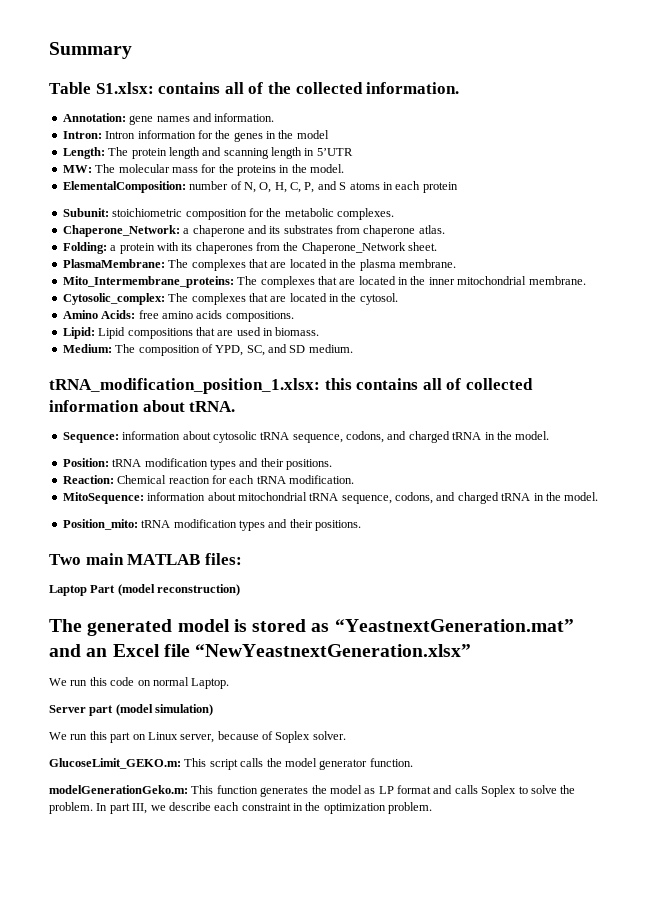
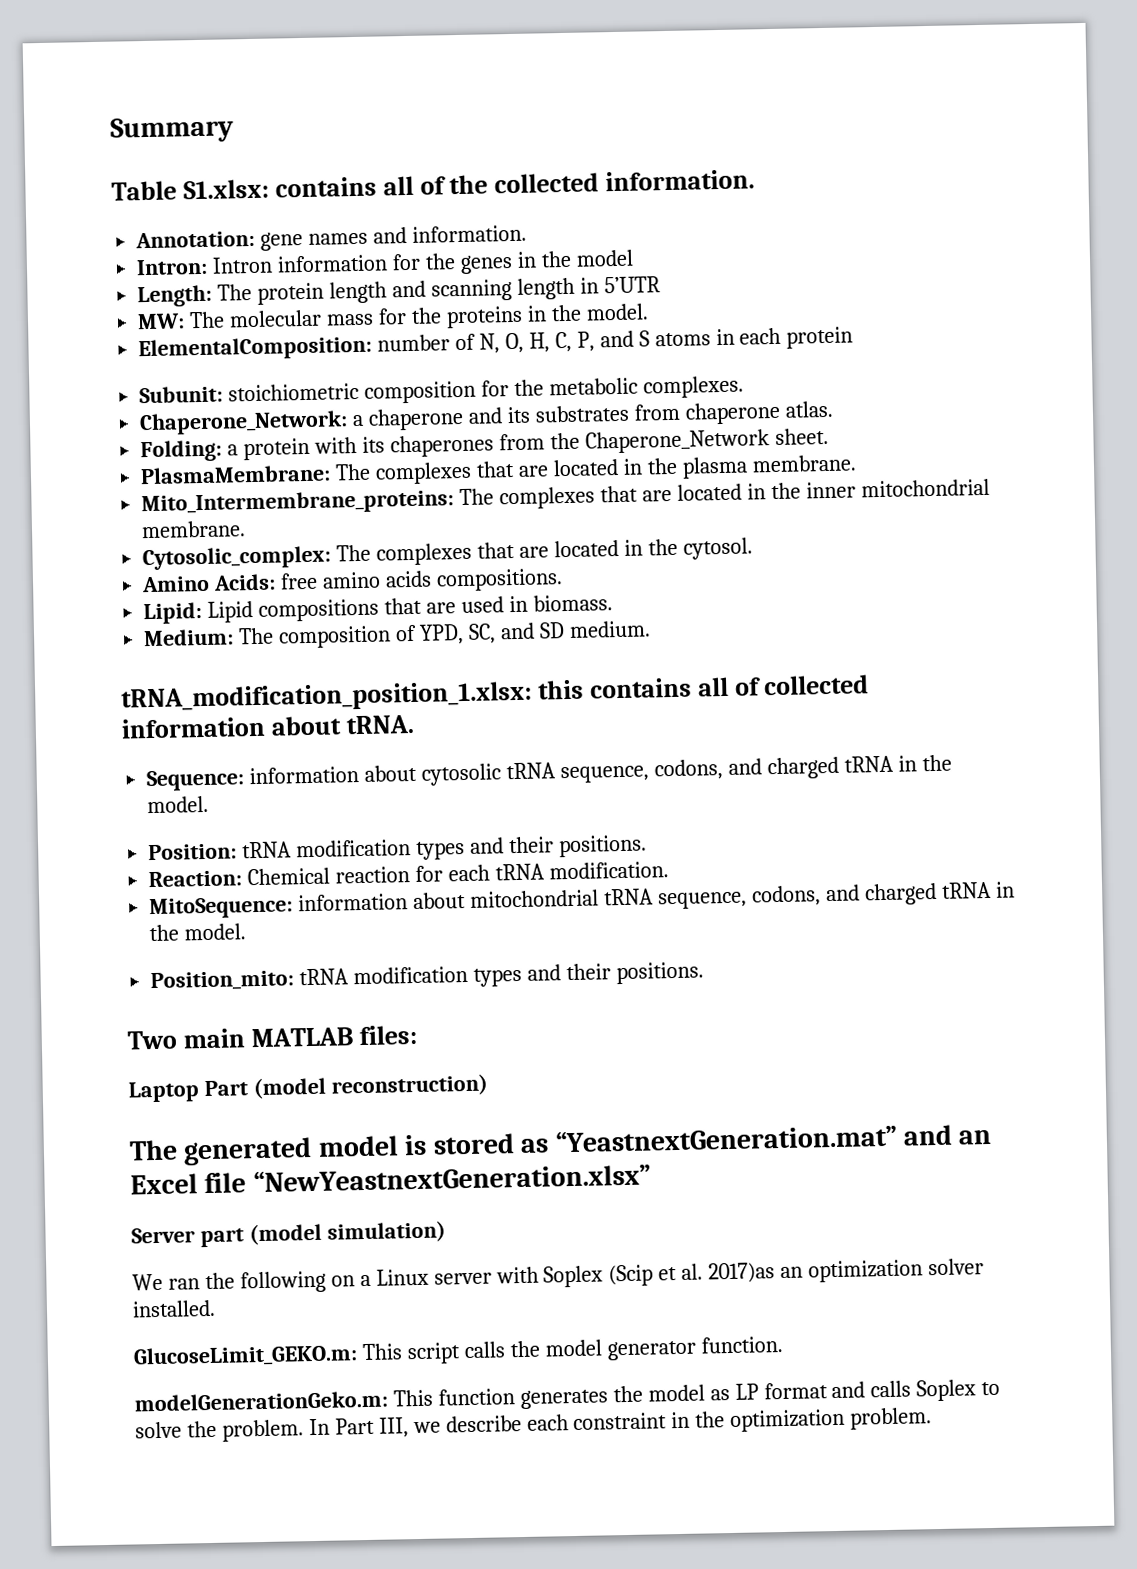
- We run this code on normal Laptop.
- We run this part on Linux server, because of Soplex solver.
+ We ran the following on a Linux server with Soplex (Scip et al. 2017)as an optimization solver installed.
- In part III, we describe each constraint in the optimization problem.
+ In Part III, we describe each constraint in the optimization problem.

